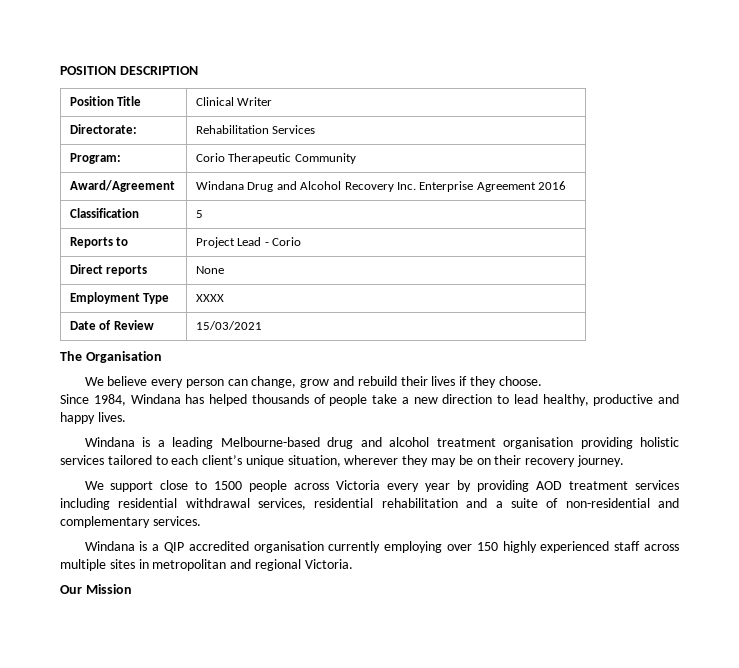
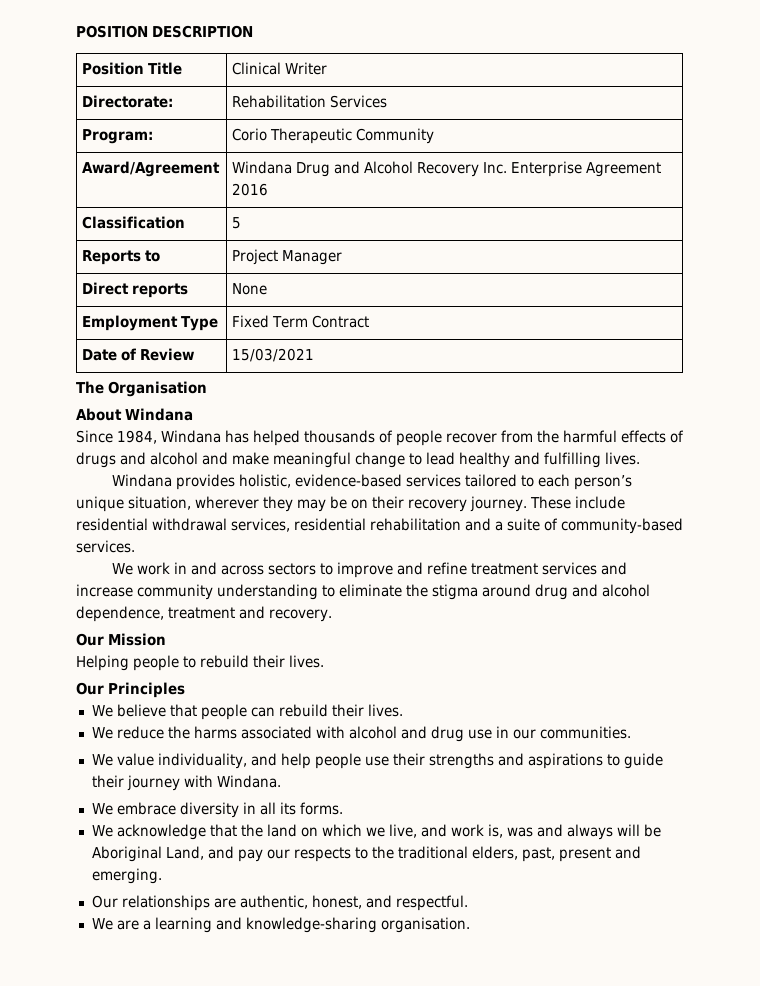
- Reports to | Project Lead - Corio
+ Reports to | Project Manager
- Employment Type | XXXX
+ Employment Type | Fixed Term Contract
- We believe every person can change, grow and rebuild their lives if they choose.
+ About Windana
- Since 1984, Windana has helped thousands of people take a new direction to lead healthy, productive and happy lives.
- Windana is a leading Melbourne-based drug and alcohol treatment organisation providing holistic services tailored to each client’s unique situation, wherever they may be on their recovery journey.
- We support close to 1500 people across Victoria every year by providing AOD treatment services including residential withdrawal services, residential rehabilitation and a suite of non-residential and complementary services.
- Windana is a QIP accredited organisation currently employing over 150 highly experienced staff across multiple sites in metropolitan and regional Victoria.
+ Since 1984, Windana has helped thousands of people recover from the harmful effects of drugs and alcohol and make meaningful change to lead healthy and fulfilling lives.
+ Windana provides holistic, evidence-based services tailored to each person’s unique situation, wherever they may be on their recovery journey. These include residential withdrawal services, residential rehabilitation and a suite of community-based services.
+ We work in and across sectors to improve and refine treatment services and increase community understanding to eliminate the stigma around drug and alcohol dependence, treatment and recovery.
  Our Mission
+ Helping people to rebuild their lives.
+ Our Principles
+ We believe that people can rebuild their lives.
+ We reduce the harms associated with alcohol and drug use in our communities.
+ We value individuality, and help people use their strengths and aspirations to guide their journey with Windana.
+ We embrace diversity in all its forms.
+ We acknowledge that the land on which we live, and work is, was and always will be Aboriginal Land, and pay our respects to the traditional elders, past, present and emerging.
+ Our relationships are authentic, honest, and respectful.
+ We are a learning and knowledge-sharing organisation.

